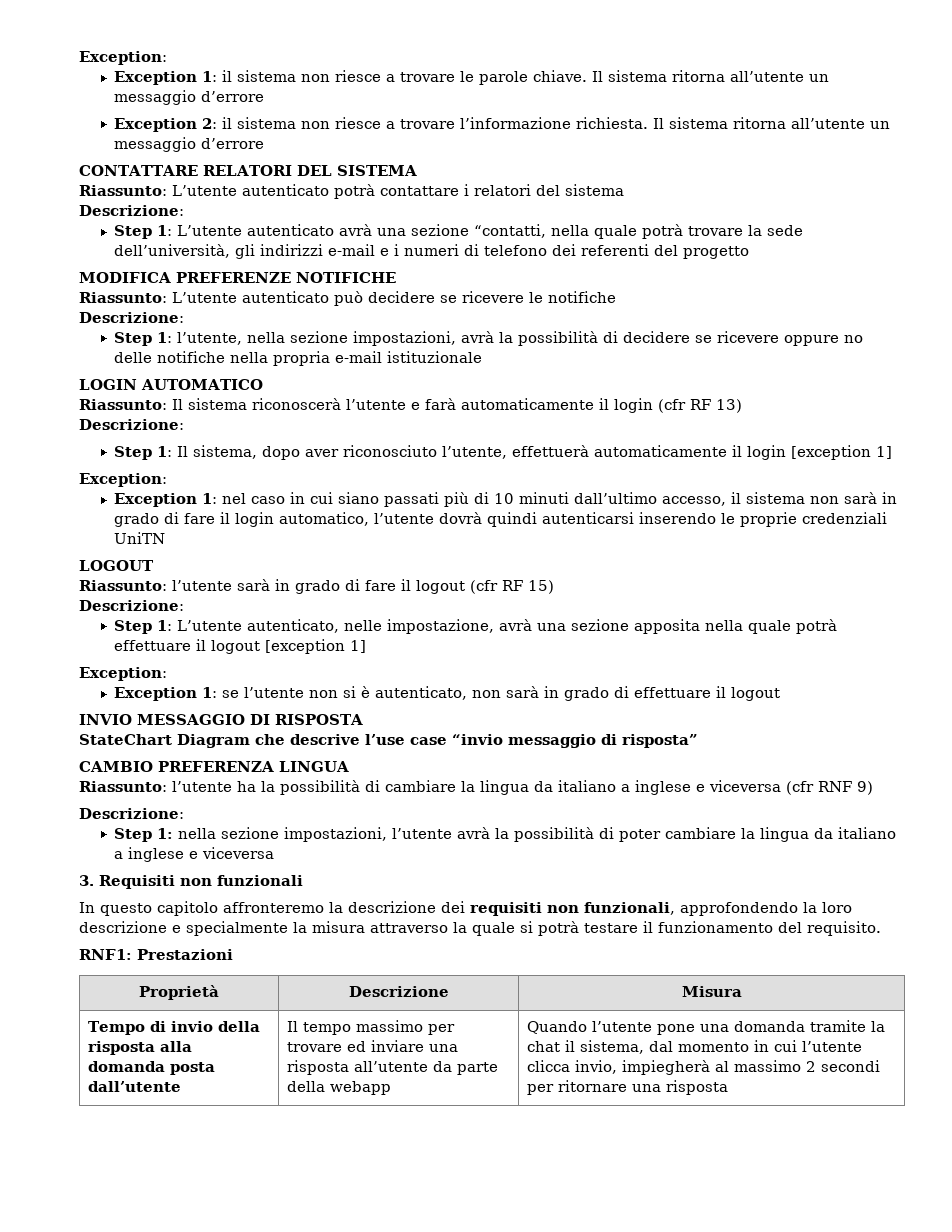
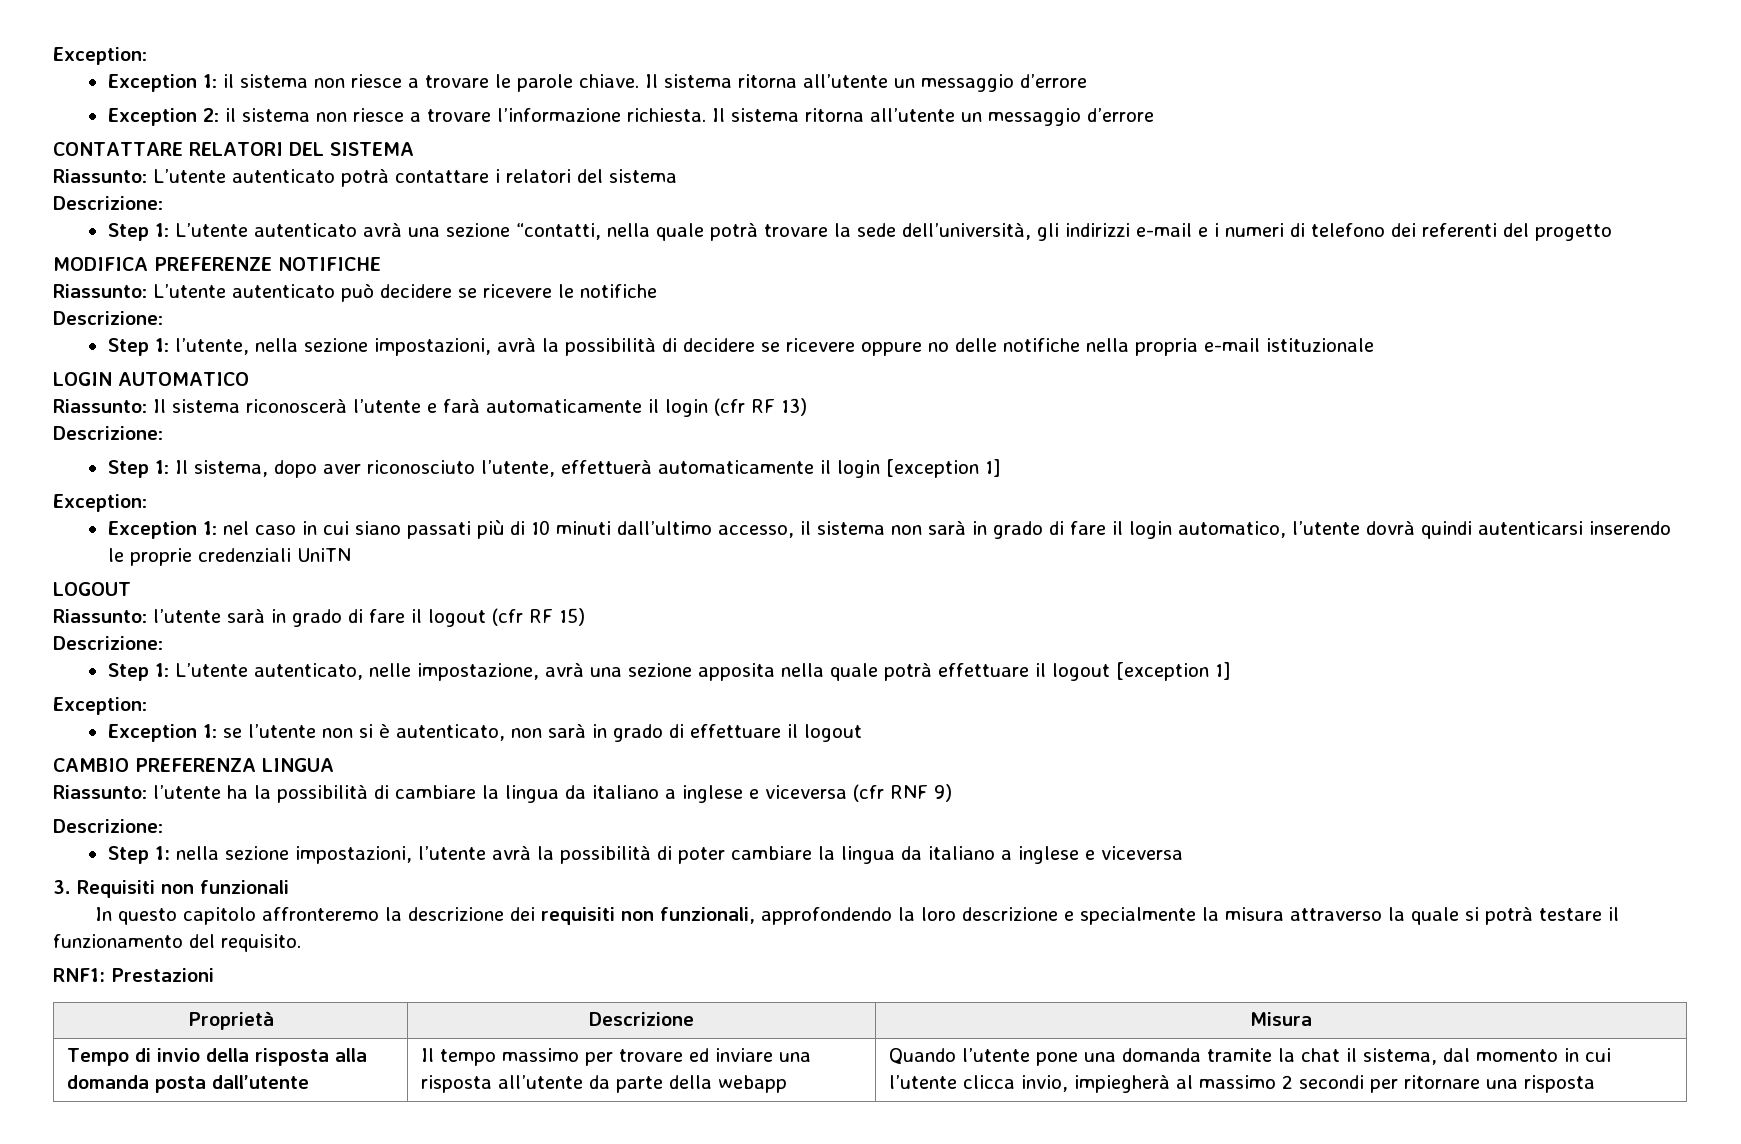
- INVIO MESSAGGIO DI RISPOSTA
- StateChart Diagram che descrive l’use case “invio messaggio di risposta”

